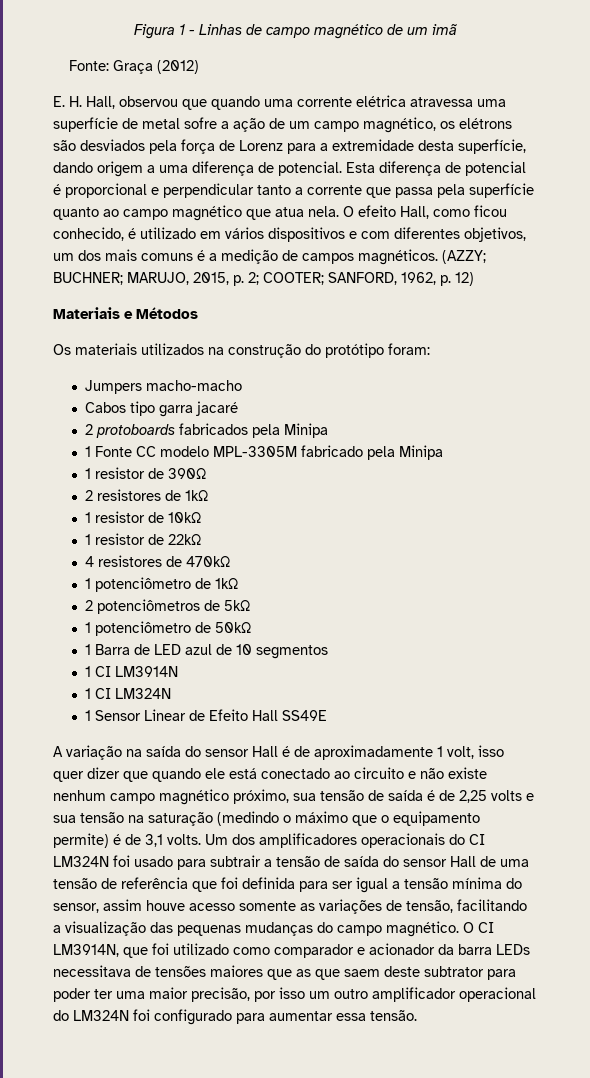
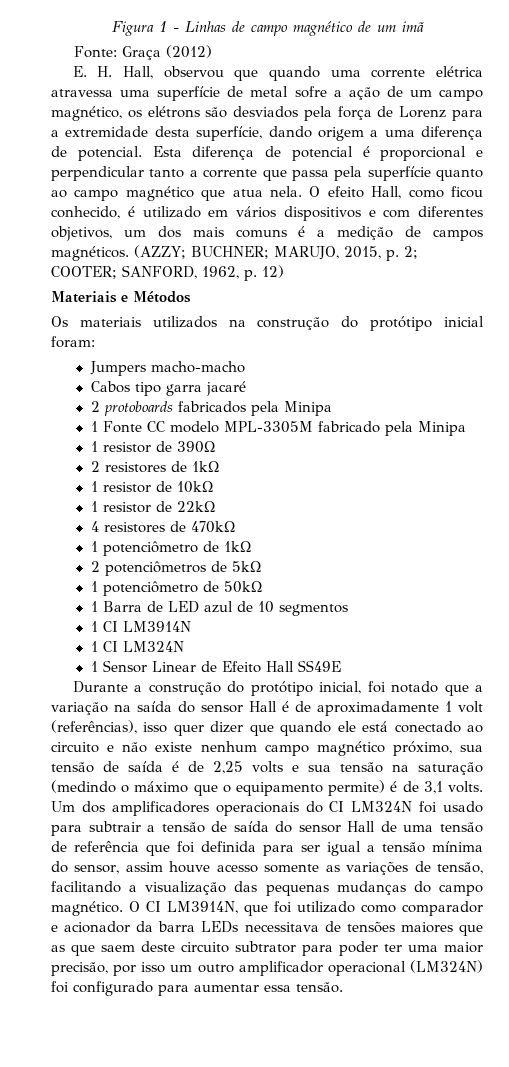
- Os materiais utilizados na construção do protótipo foram:
+ Os materiais utilizados na construção do protótipo inicial foram:
- A variação na saída do sensor Hall é de aproximadamente 1 volt, isso quer dizer que quando ele está conectado ao circuito e não existe nenhum campo magnético próximo, sua tensão de saída é de 2,25 volts e sua tensão na saturação (medindo o máximo que o equipamento permite) é de 3,1 volts.
+ Durante a construção do protótipo inicial, foi notado que a variação na saída do sensor Hall é de aproximadamente 1 volt (referências), isso quer dizer que quando ele está conectado ao circuito e não existe nenhum campo magnético próximo, sua tensão de saída é de 2,25 volts e sua tensão na saturação (medindo o máximo que o equipamento permite) é de 3,1 volts.
- O CI LM3914N, que foi utilizado como comparador e acionador da barra LEDs necessitava de tensões maiores que as que saem deste subtrator para poder ter uma maior precisão, por isso um outro amplificador operacional do LM324N foi configurado para aumentar essa tensão.
+ O CI LM3914N, que foi utilizado como comparador e acionador da barra LEDs necessitava de tensões maiores que as que saem deste circuito subtrator para poder ter uma maior precisão, por isso um outro amplificador operacional (LM324N) foi configurado para aumentar essa tensão.

